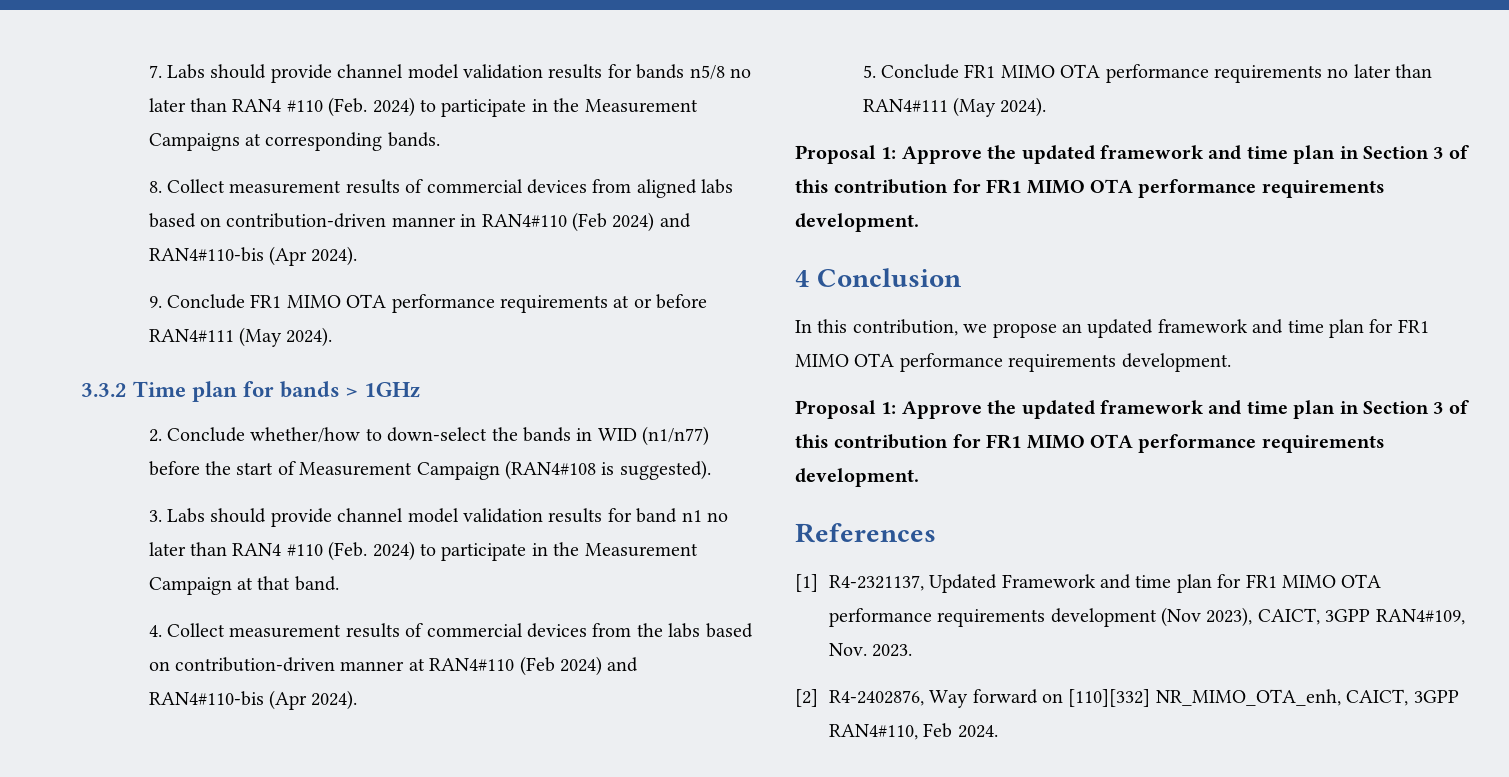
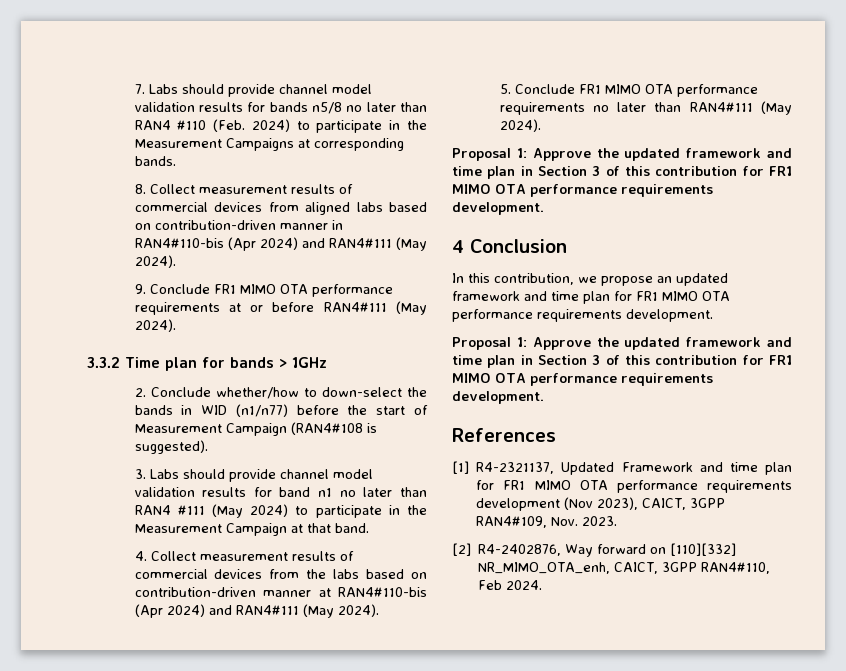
- 8. Collect measurement results of commercial devices from aligned labs based on contribution-driven manner in RAN4#110 (Feb 2024) and RAN4#110-bis (Apr 2024).
+ 8. Collect measurement results of commercial devices from aligned labs based on contribution-driven manner in RAN4#110-bis (Apr 2024) and RAN4#111 (May 2024).
- 3. Labs should provide channel model validation results for band n1 no later than RAN4 #110 (Feb. 2024) to participate in the Measurement Campaign at that band.
+ 3. Labs should provide channel model validation results for band n1 no later than RAN4 #111 (May 2024) to participate in the Measurement Campaign at that band.
- 4. Collect measurement results of commercial devices from the labs based on contribution-driven manner at RAN4#110 (Feb 2024) and RAN4#110-bis (Apr 2024).
+ 4. Collect measurement results of commercial devices from the labs based on contribution-driven manner at RAN4#110-bis (Apr 2024) and RAN4#111 (May 2024).

